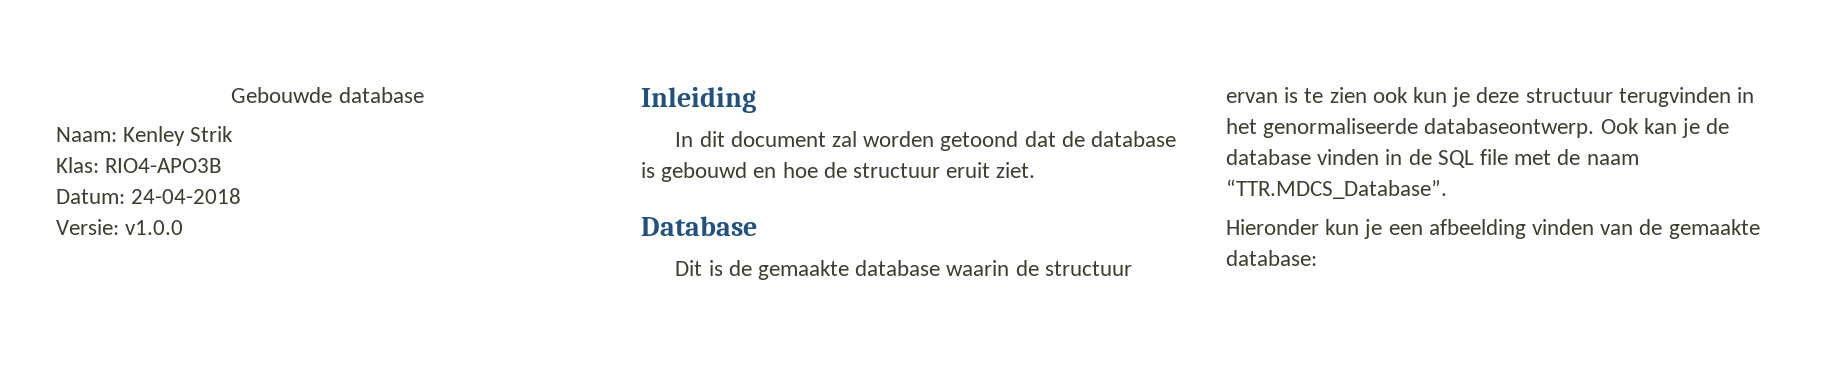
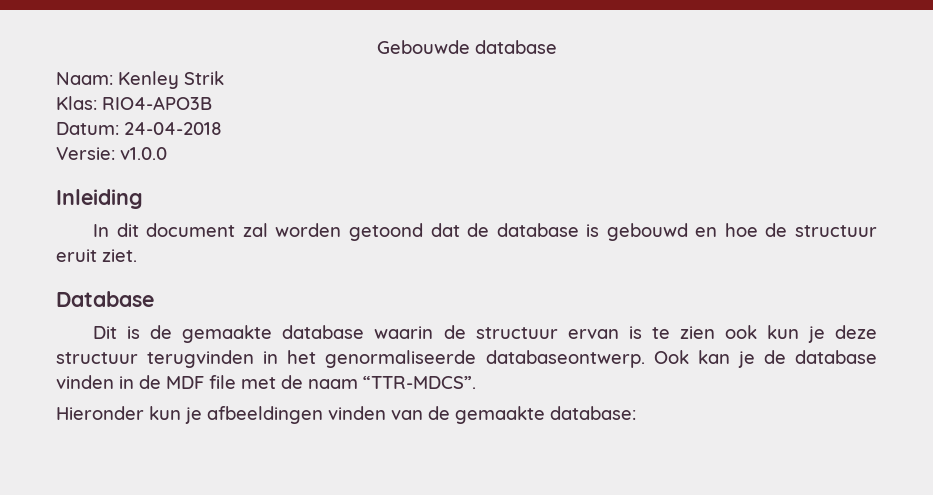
- Ook kan je de database vinden in de SQL file met de naam “TTR.MDCS_Database”.
+ Ook kan je de database vinden in de MDF file met de naam “TTR-MDCS”.
- Hieronder kun je een afbeelding vinden van de gemaakte database:
+ Hieronder kun je afbeeldingen vinden van de gemaakte database:

